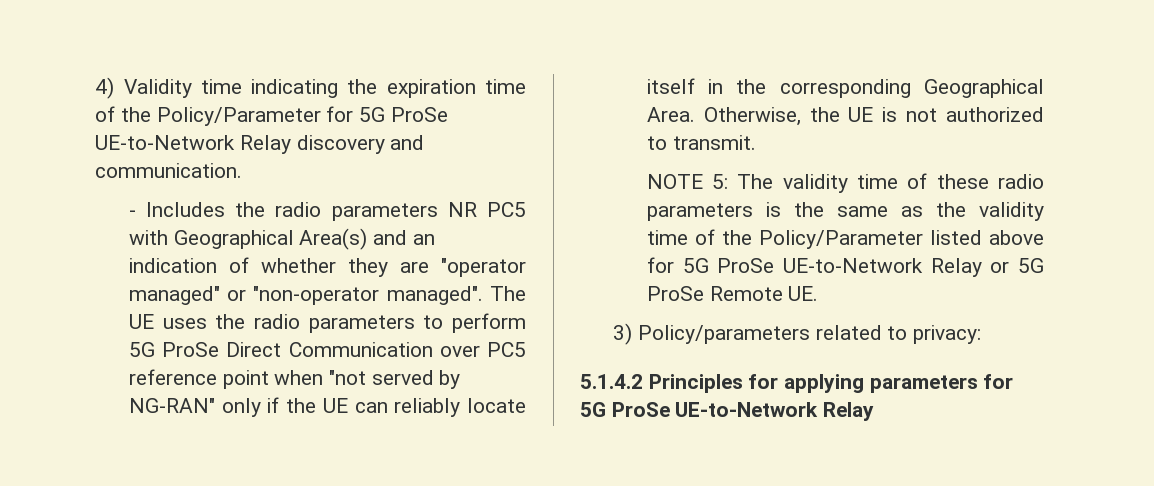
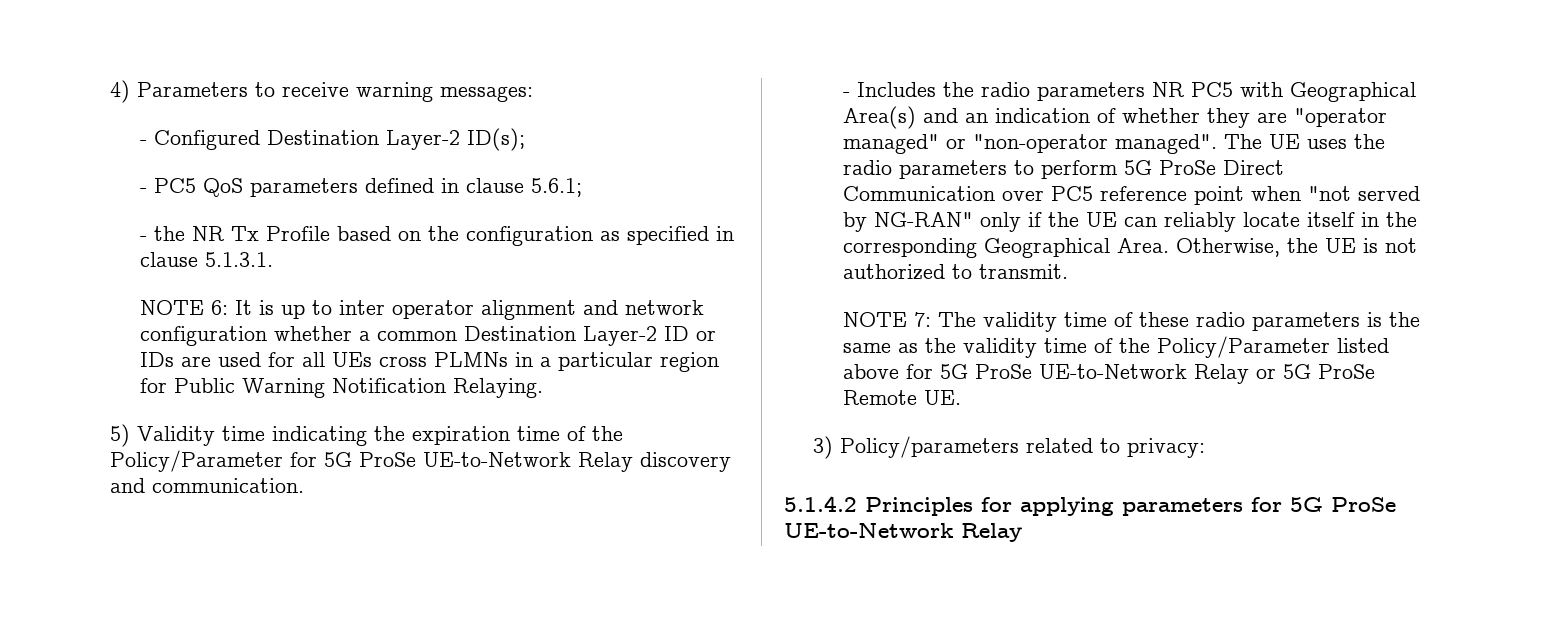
- 4) Validity time indicating the expiration time of the Policy/Parameter for 5G ProSe UE-to-Network Relay discovery and communication.
+ 4) Parameters to receive warning messages:
+ - Configured Destination Layer-2 ID(s);
+ - PC5 QoS parameters defined in clause 5.6.1;
+ - the NR Tx Profile based on the configuration as specified in clause 5.1.3.1.
+ NOTE 6: It is up to inter operator alignment and network configuration whether a common Destination Layer-2 ID or IDs are used for all UEs cross PLMNs in a particular region for Public Warning Notification Relaying.
+ 5) Validity time indicating the expiration time of the Policy/Parameter for 5G ProSe UE-to-Network Relay discovery and communication.
- NOTE 5: The validity time of these radio parameters is the same as the validity time of the Policy/Parameter listed above for 5G ProSe UE-to-Network Relay or 5G ProSe Remote UE.
+ NOTE 7: The validity time of these radio parameters is the same as the validity time of the Policy/Parameter listed above for 5G ProSe UE-to-Network Relay or 5G ProSe Remote UE.

